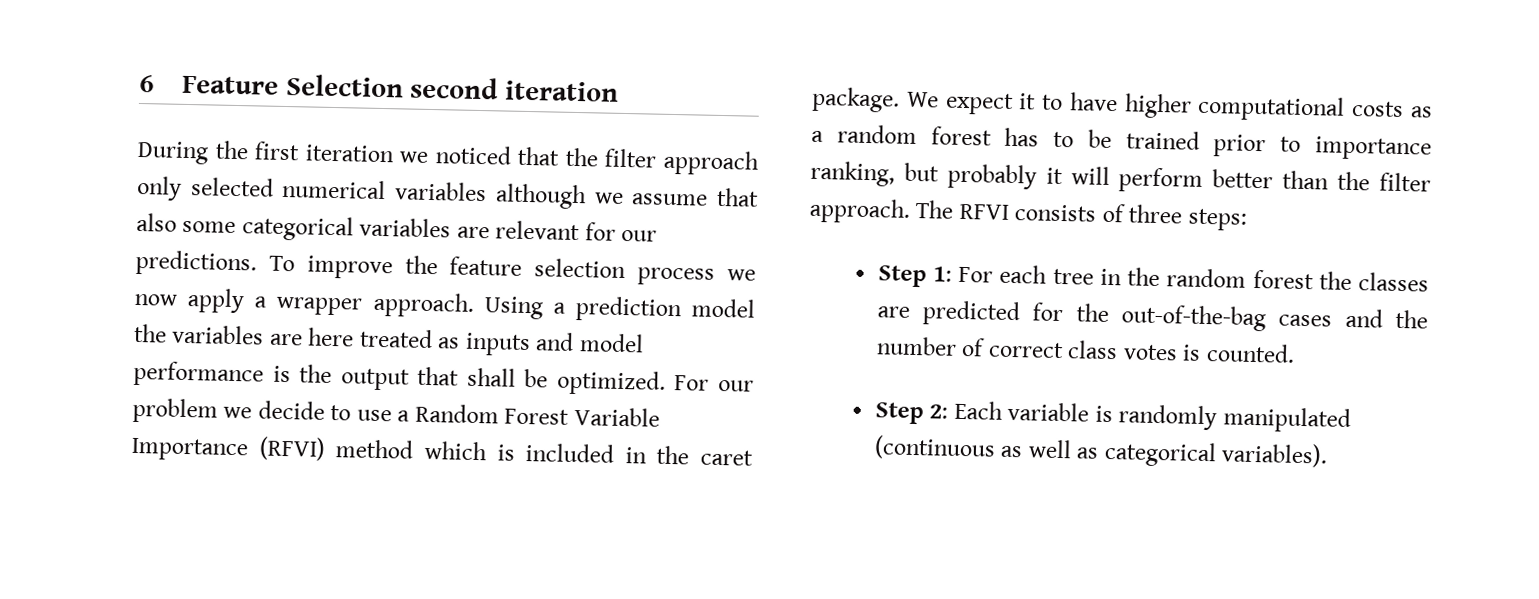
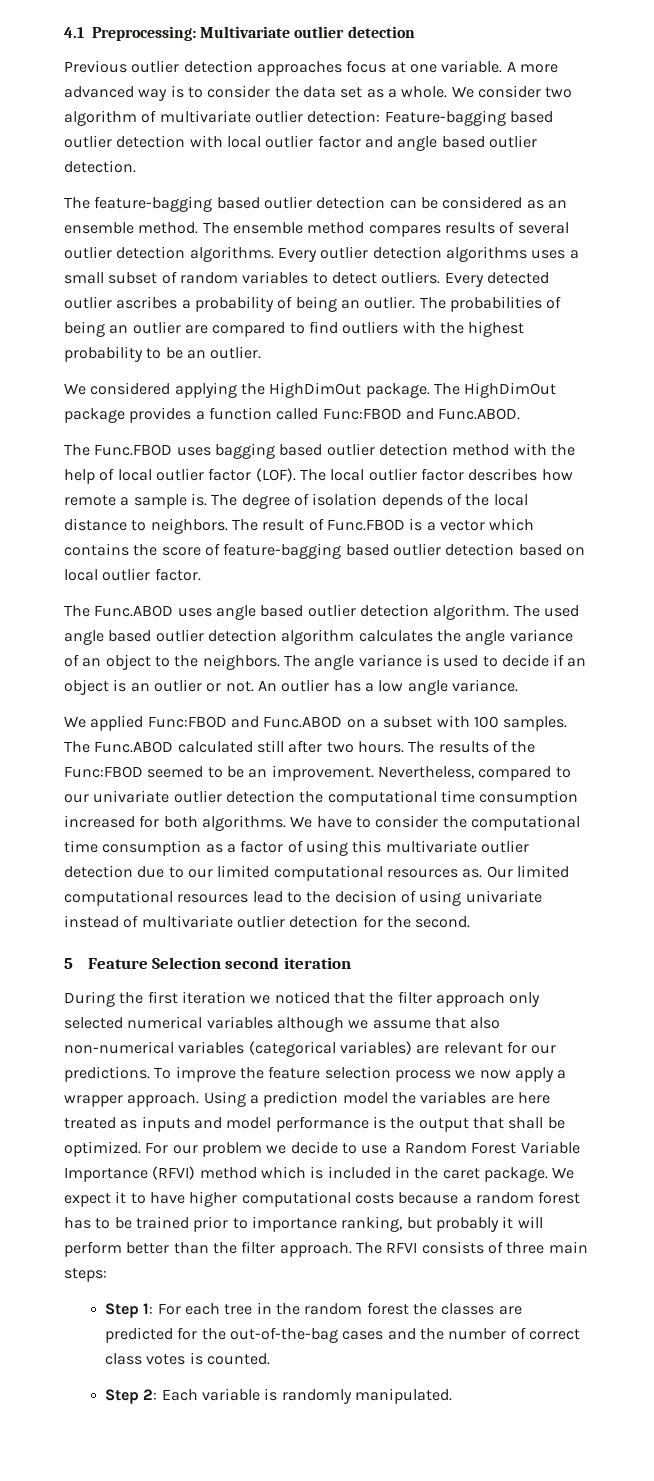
- 6 Feature Selection second iteration
+ 4.1 Preprocessing: Multivariate outlier detection
+ Previous outlier detection approaches focus at one variable. A more advanced way is to consider the data set as a whole. We consider two algorithm of multivariate outlier detection: Feature-bagging based outlier detection with local outlier factor and angle based outlier detection.
+ The feature-bagging based outlier detection can be considered as an ensemble method. The ensemble method compares results of several outlier detection algorithms. Every outlier detection algorithms uses a small subset of random variables to detect outliers. Every detected outlier ascribes a probability of being an outlier. The probabilities of being an outlier are compared to find outliers with the highest probability to be an outlier.
+ We considered applying the HighDimOut package. The HighDimOut package provides a function called Func:FBOD and Func.ABOD.
+ The Func.FBOD uses bagging based outlier detection method with the help of local outlier factor (LOF). The local outlier factor describes how remote a sample is. The degree of isolation depends of the local distance to neighbors. The result of Func.FBOD is a vector which contains the score of feature-bagging based outlier detection based on local outlier factor.
+ The Func.ABOD uses angle based outlier detection algorithm. The used angle based outlier detection algorithm calculates the angle variance of an object to the neighbors. The angle variance is used to decide if an object is an outlier or not. An outlier has a low angle variance.
+ We applied Func:FBOD and Func.ABOD on a subset with 100 samples. The Func.ABOD calculated still after two hours. The results of the Func:FBOD seemed to be an improvement. Nevertheless, compared to our univariate outlier detection the computational time consumption increased for both algorithms. We have to consider the computational time consumption as a factor of using this multivariate outlier detection due to our limited computational resources as. Our limited computational resources lead to the decision of using univariate instead of multivariate outlier detection for the second.
+ 5 Feature Selection second iteration
- During the first iteration we noticed that the filter approach only selected numerical variables although we assume that also some categorical variables are relevant for our predictions.
+ During the first iteration we noticed that the filter approach only selected numerical variables although we assume that also non-numerical variables (categorical variables) are relevant for our predictions.
- We expect it to have higher computational costs as a random forest has to be trained prior to importance ranking, but probably it will perform better than the filter approach.
+ We expect it to have higher computational costs because a random forest has to be trained prior to importance ranking, but probably it will perform better than the filter approach.
- The RFVI consists of three steps:
+ The RFVI consists of three main steps:
- Step 2: Each variable is randomly manipulated (continuous as well as categorical variables).
+ Step 2: Each variable is randomly manipulated.

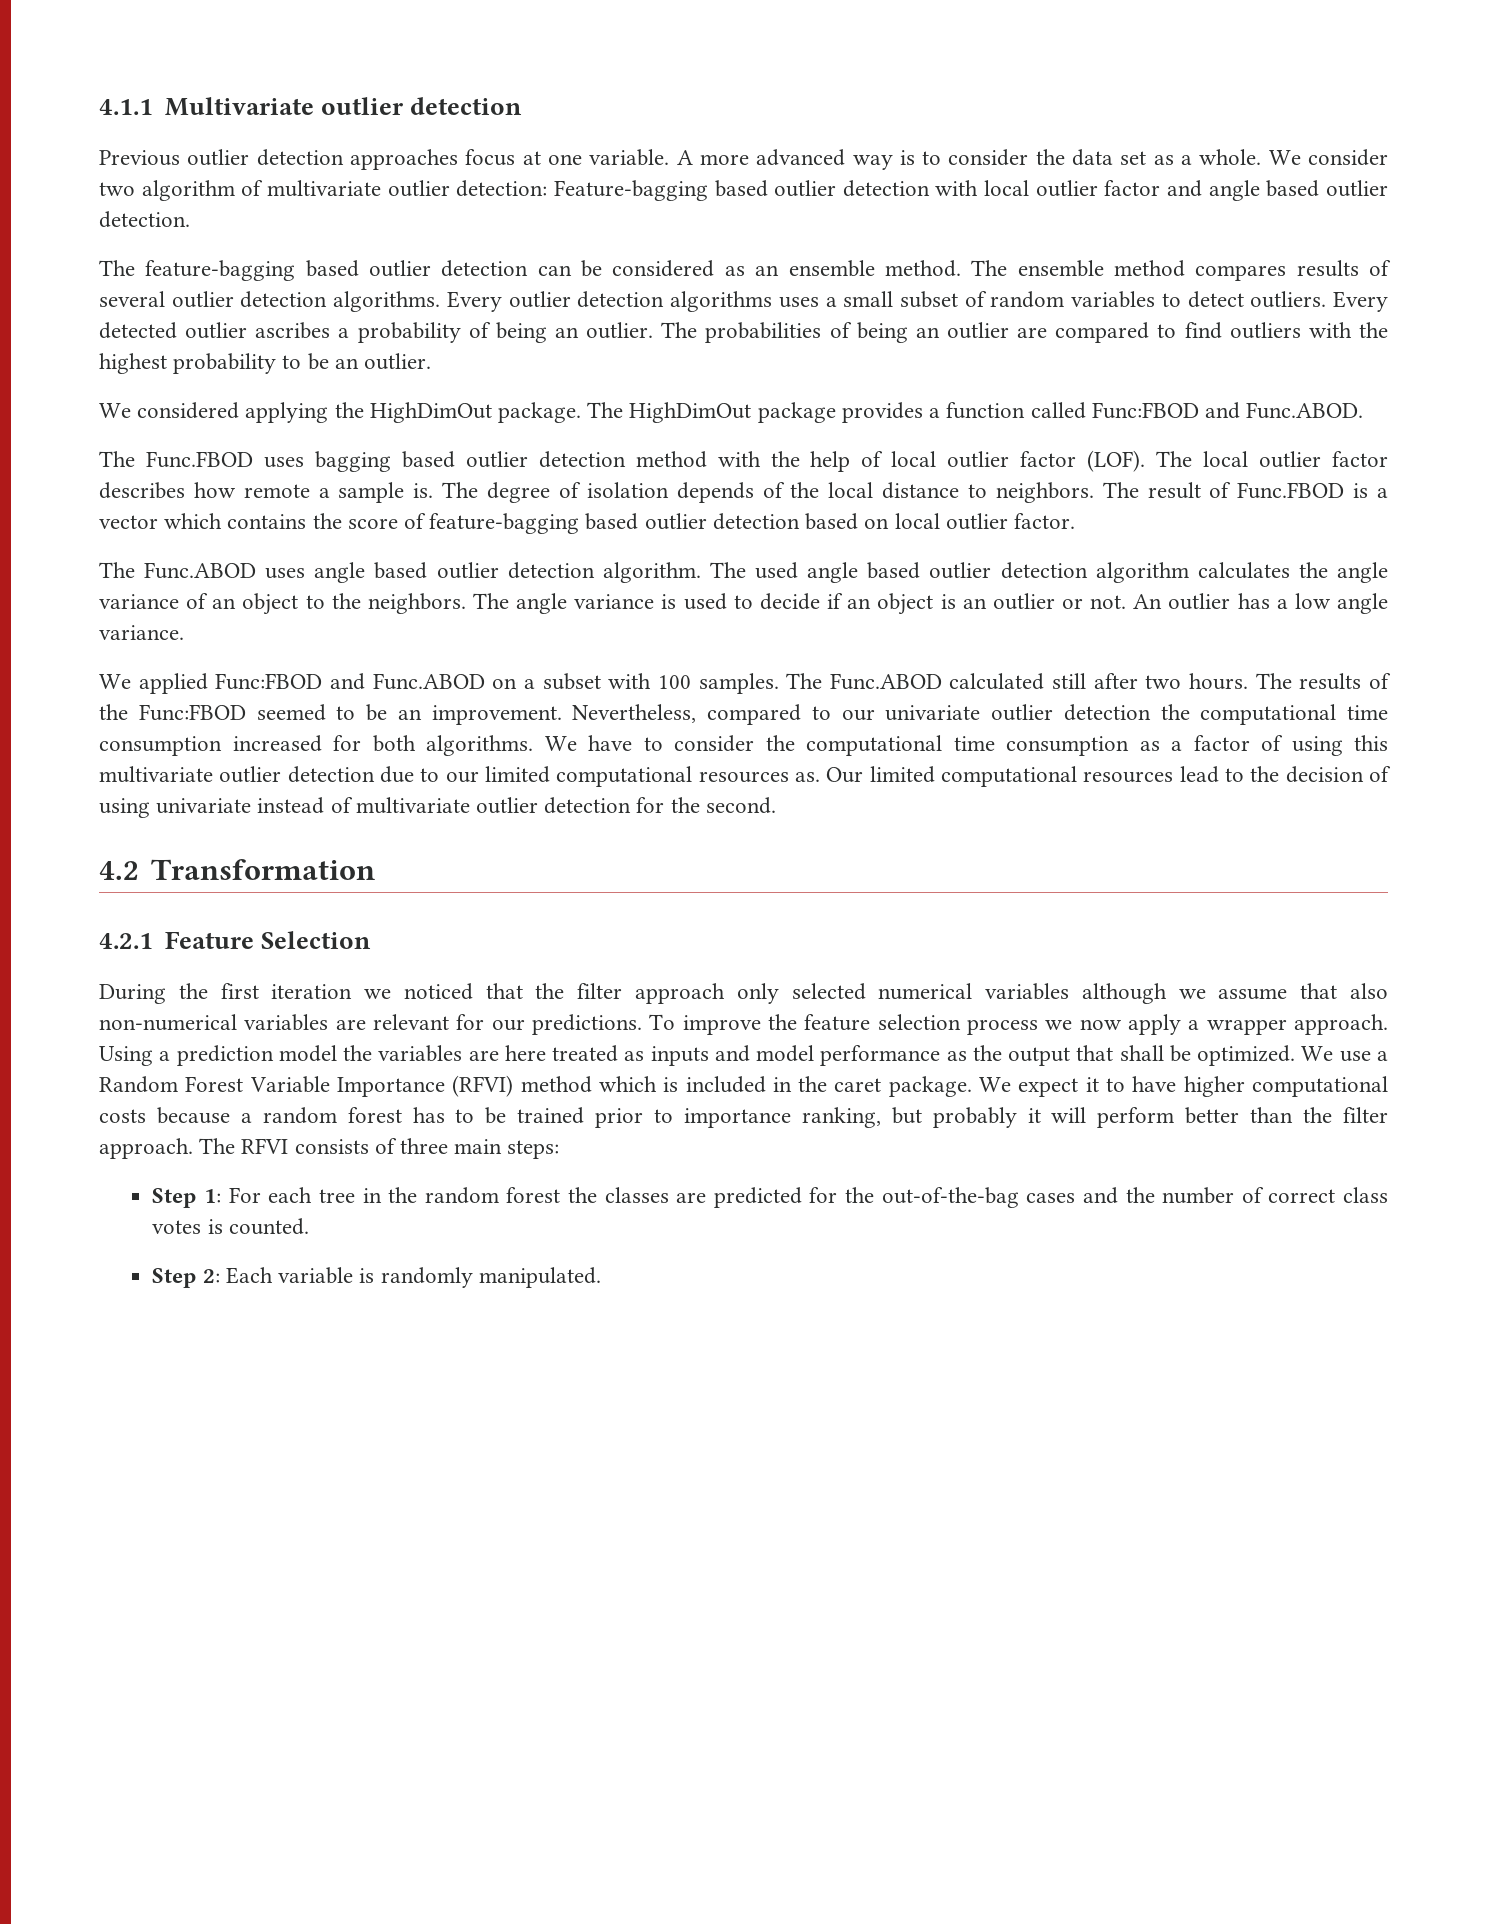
- 4.1 Preprocessing: Multivariate outlier detection
+ 4.1.1 Multivariate outlier detection
- 5 Feature Selection second iteration
+ 4.2 Transformation
+ 4.2.1 Feature Selection
- During the first iteration we noticed that the filter approach only selected numerical variables although we assume that also non-numerical variables (categorical variables) are relevant for our predictions.
+ During the first iteration we noticed that the filter approach only selected numerical variables although we assume that also non-numerical variables are relevant for our predictions.
- Using a prediction model the variables are here treated as inputs and model performance is the output that shall be optimized.
+ Using a prediction model the variables are here treated as inputs and model performance as the output that shall be optimized.
- For our problem we decide to use a Random Forest Variable Importance (RFVI) method which is included in the caret package.
+ We use a Random Forest Variable Importance (RFVI) method which is included in the caret package.

